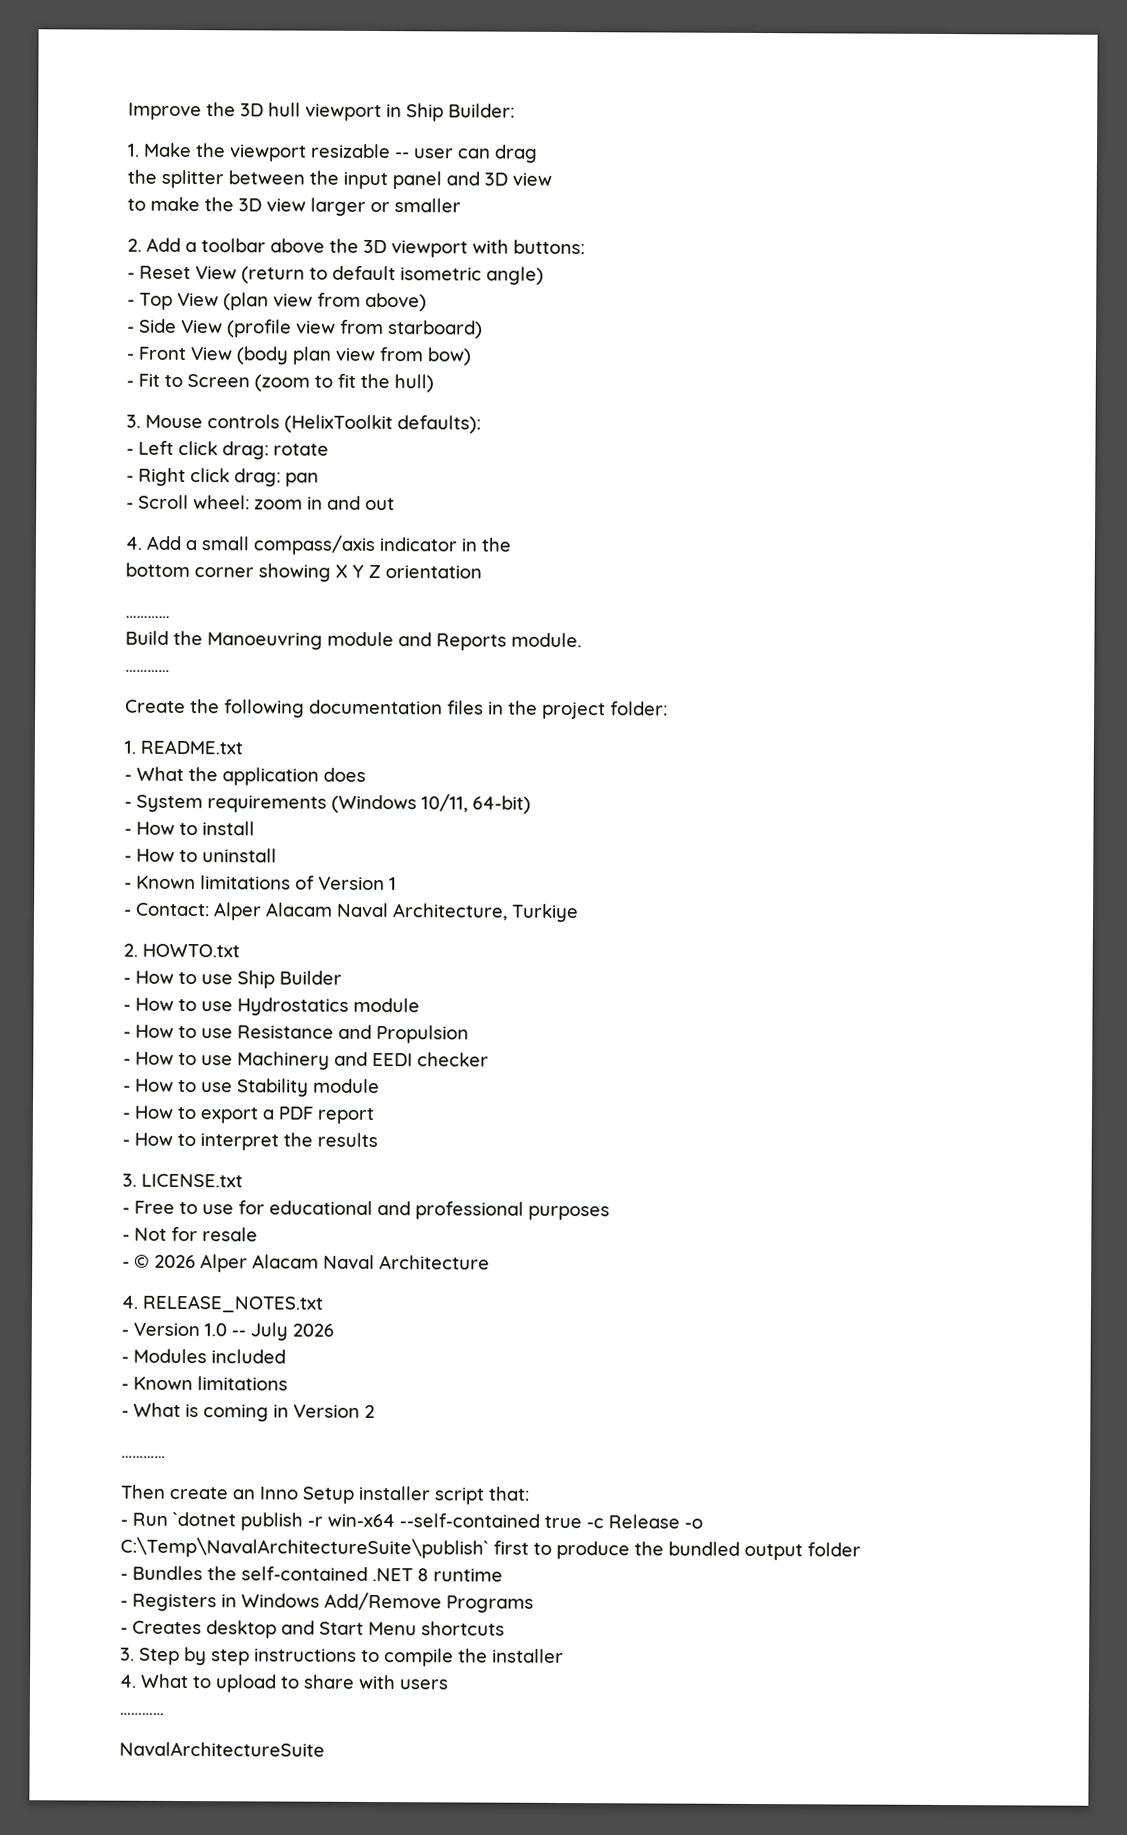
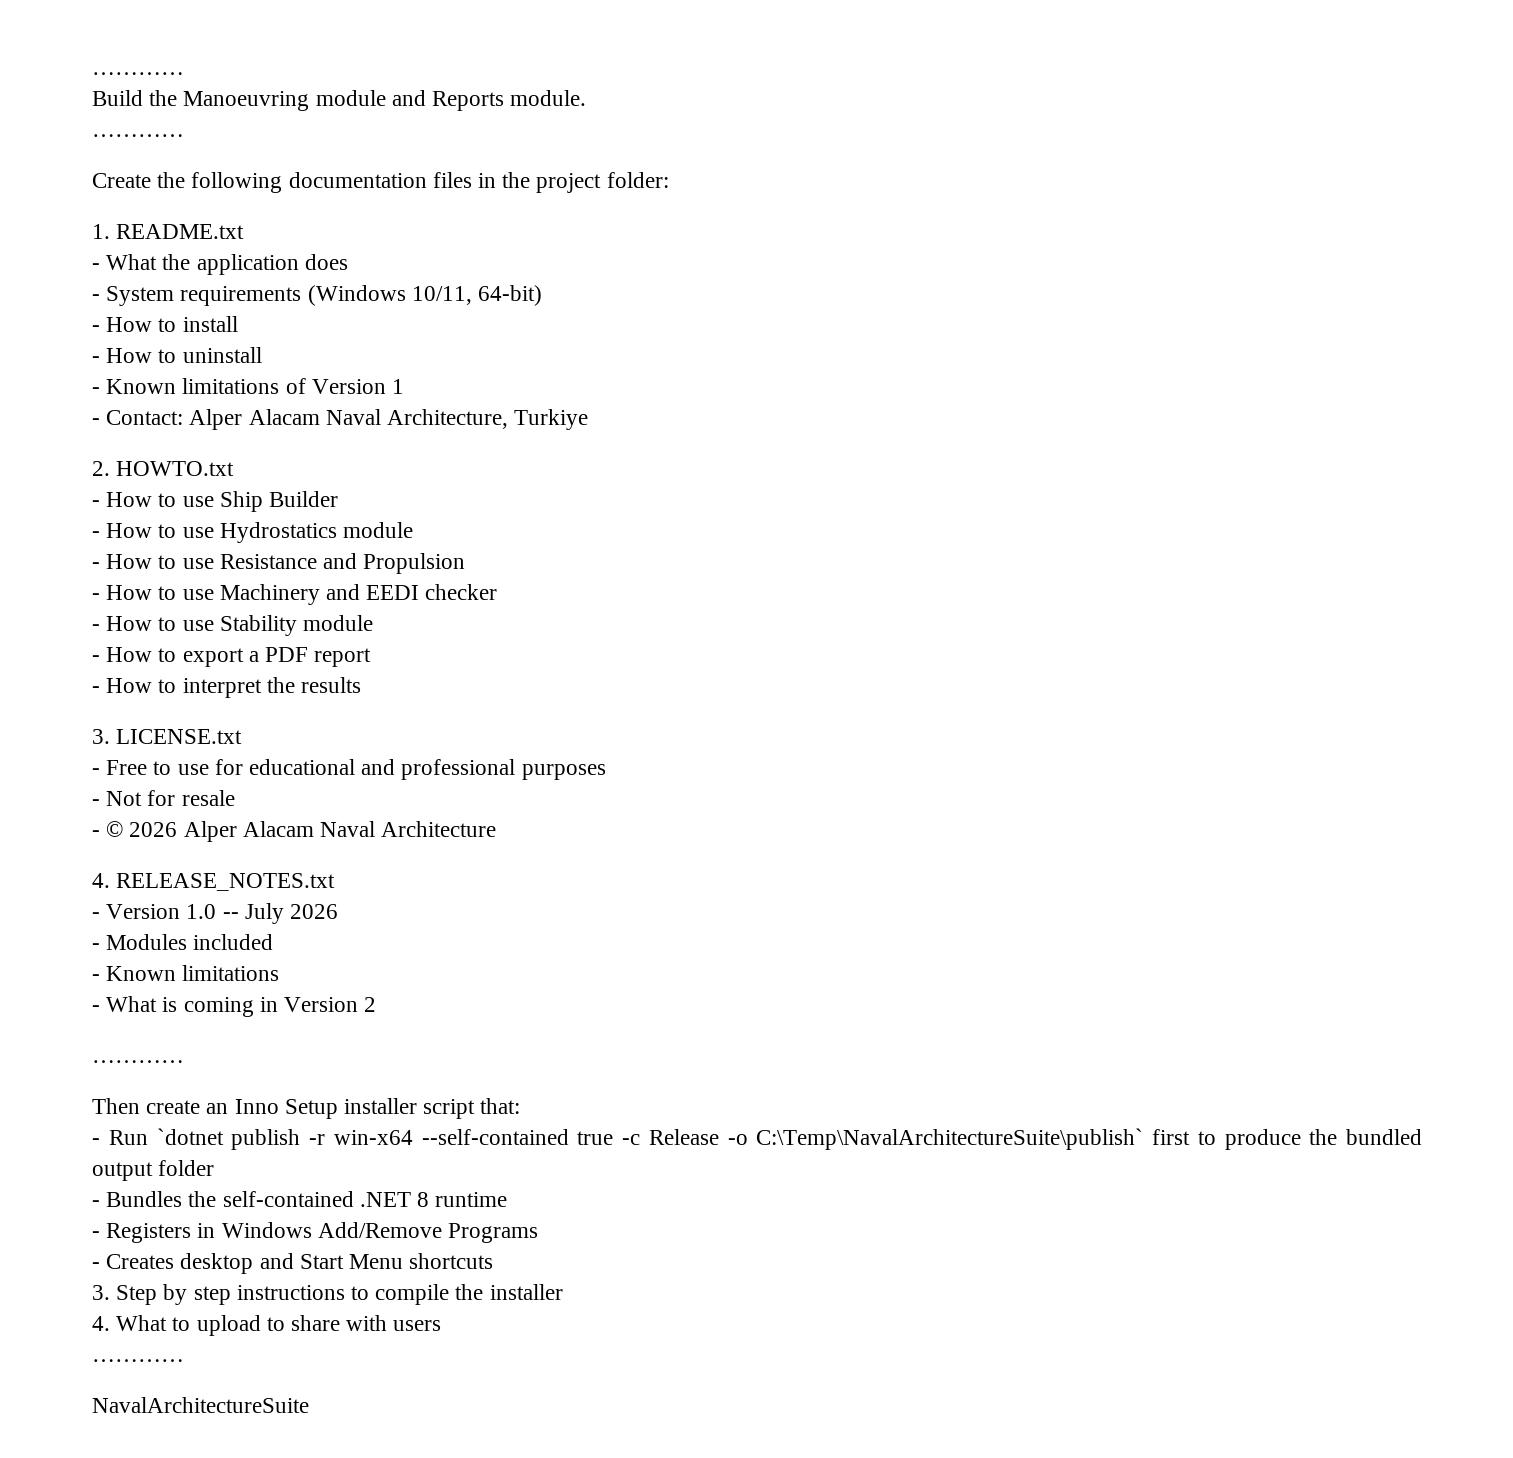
- Improve the 3D hull viewport in Ship Builder:
- 1. Make the viewport resizable -- user can drag
- the splitter between the input panel and 3D view
- to make the 3D view larger or smaller
- 2. Add a toolbar above the 3D viewport with buttons:
- - Reset View (return to default isometric angle)
- - Top View (plan view from above)
- - Side View (profile view from starboard)
- - Front View (body plan view from bow)
- - Fit to Screen (zoom to fit the hull)
- 3. Mouse controls (HelixToolkit defaults):
- - Left click drag: rotate
- - Right click drag: pan
- - Scroll wheel: zoom in and out
- 4. Add a small compass/axis indicator in the
- bottom corner showing X Y Z orientation

